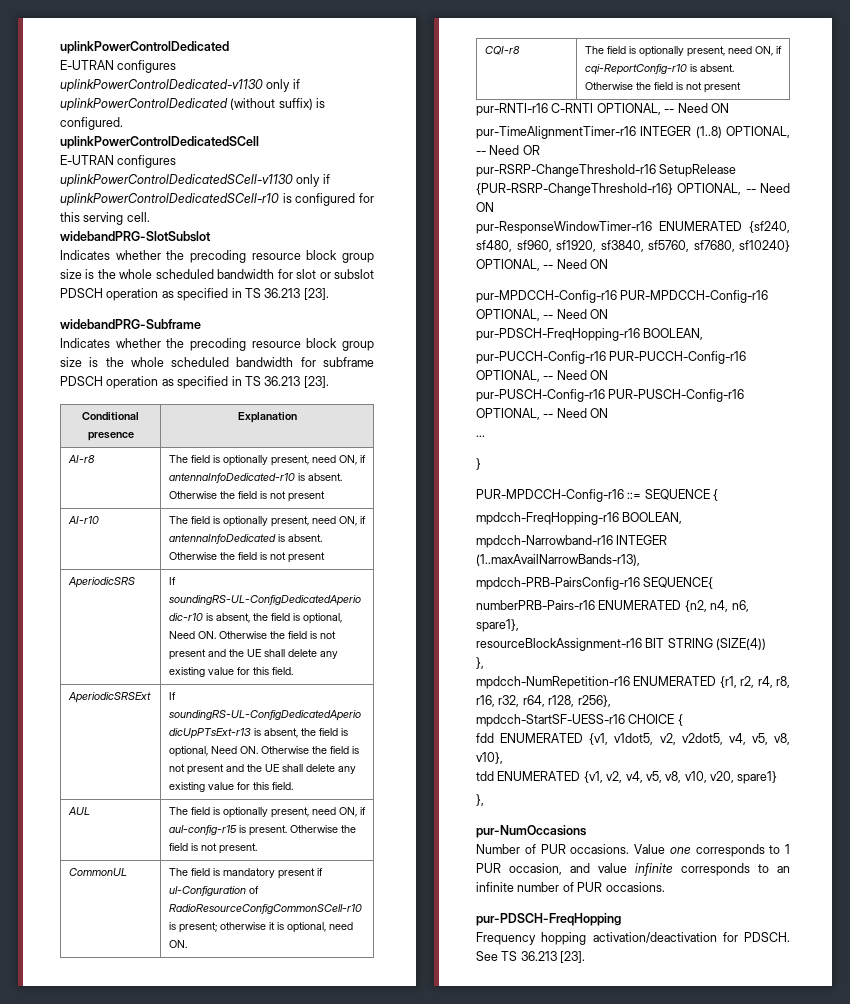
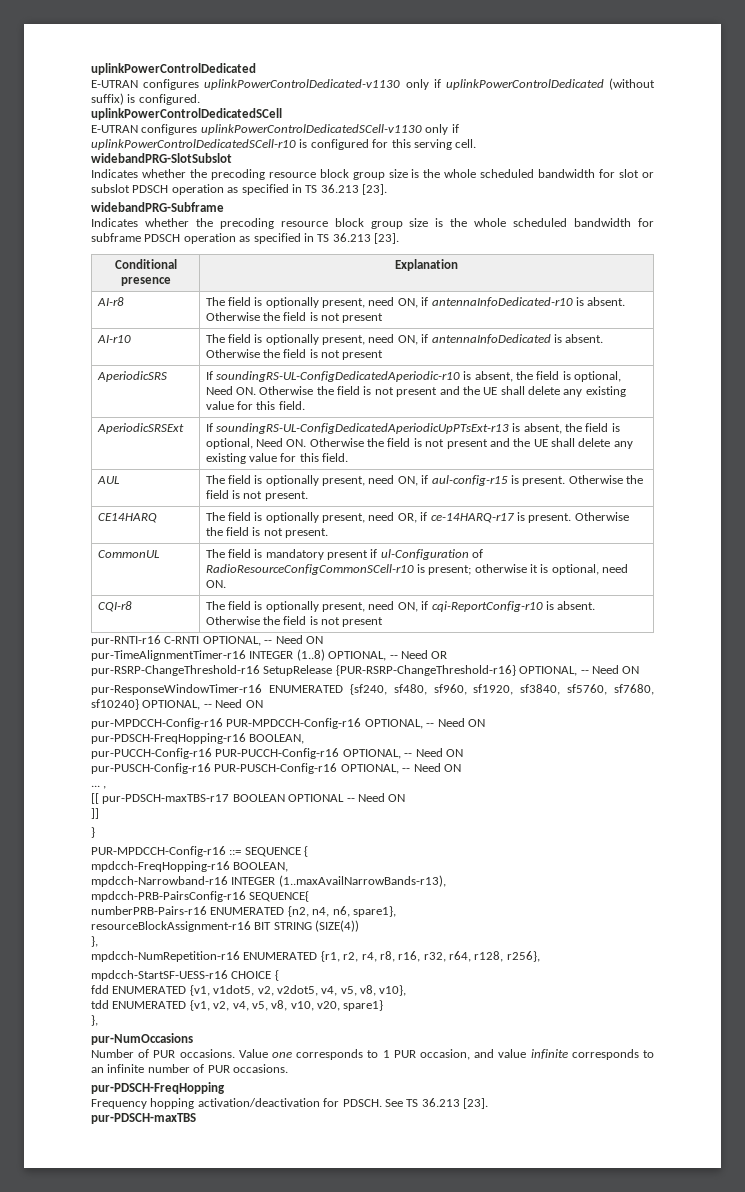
+ CE14HARQ | The field is optionally present, need OR, if ce-14HARQ-r17 is present. Otherwise the field is not present.
- ...
+ ... ,
+ [[ pur-PDSCH-maxTBS-r17 BOOLEAN OPTIONAL -- Need ON
+ ]]
+ pur-PDSCH-maxTBS

